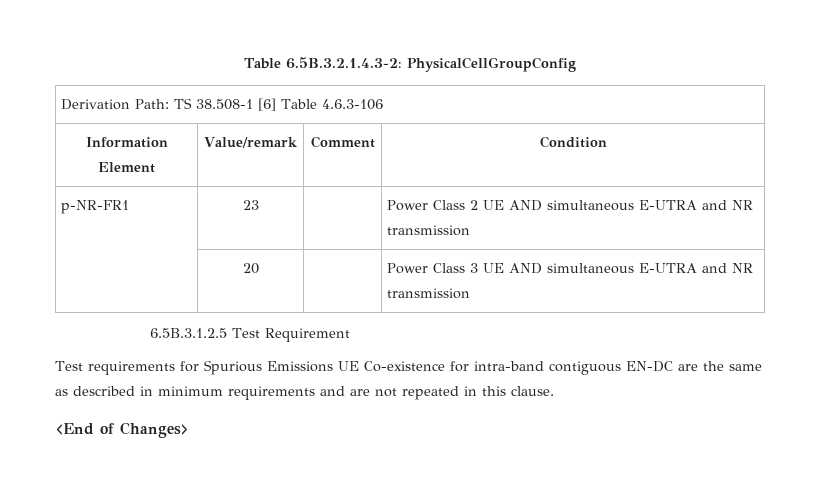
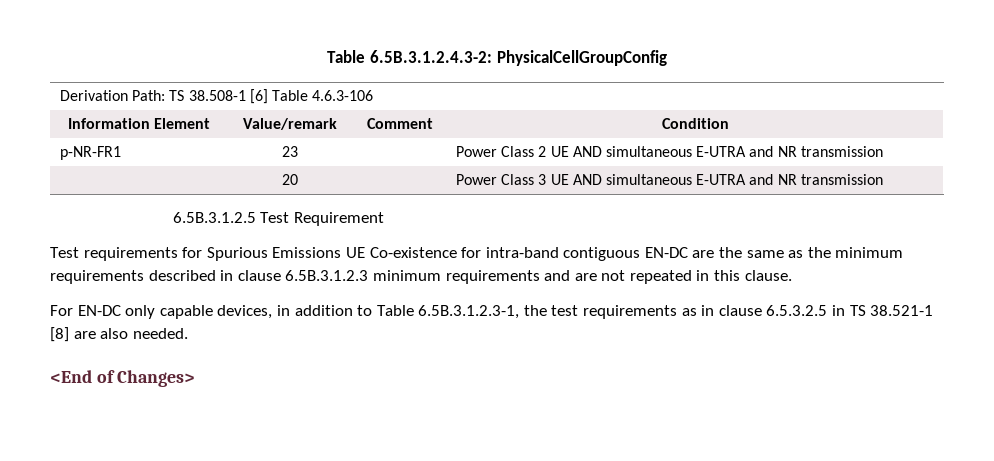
- Table 6.5B.3.2.1.4.3-2: PhysicalCellGroupConfig
+ Table 6.5B.3.1.2.4.3-2: PhysicalCellGroupConfig
- Test requirements for Spurious Emissions UE Co-existence for intra-band contiguous EN-DC are the same as described in minimum requirements and are not repeated in this clause.
+ Test requirements for Spurious Emissions UE Co-existence for intra-band contiguous EN-DC are the same as the minimum requirements described in clause 6.5B.3.1.2.3 minimum requirements and are not repeated in this clause.
+ For EN-DC only capable devices, in addition to Table 6.5B.3.1.2.3-1, the test requirements as in clause 6.5.3.2.5 in TS 38.521-1 [8] are also needed.

